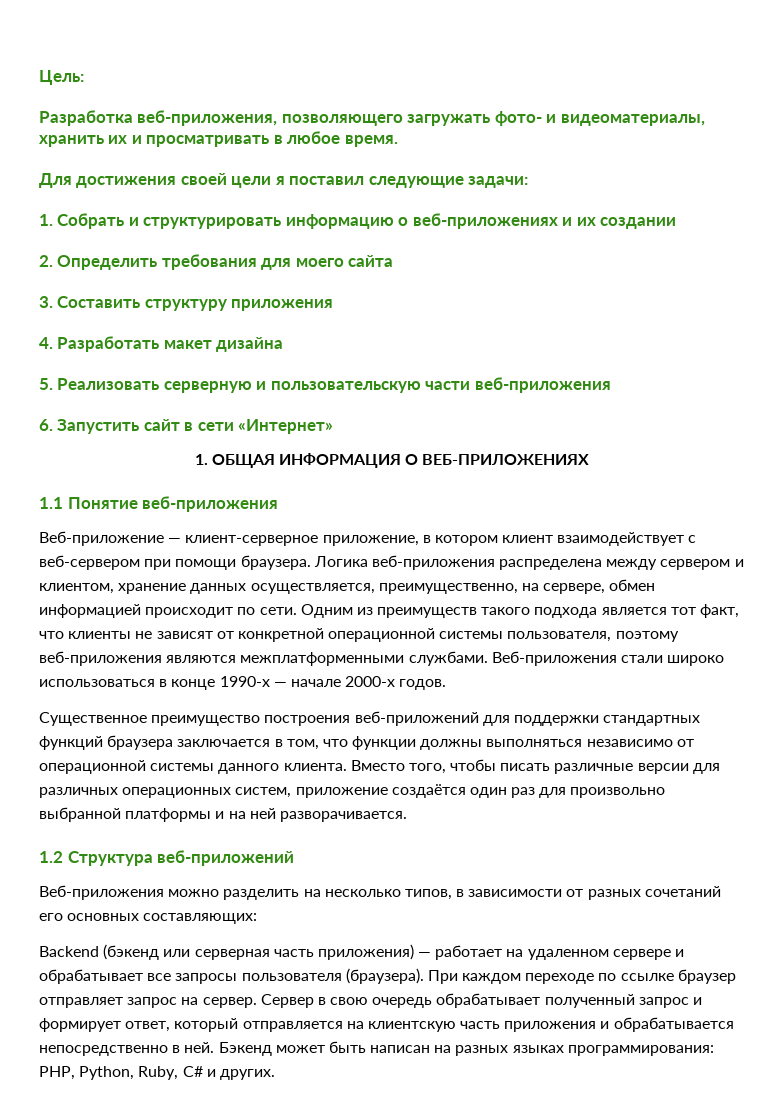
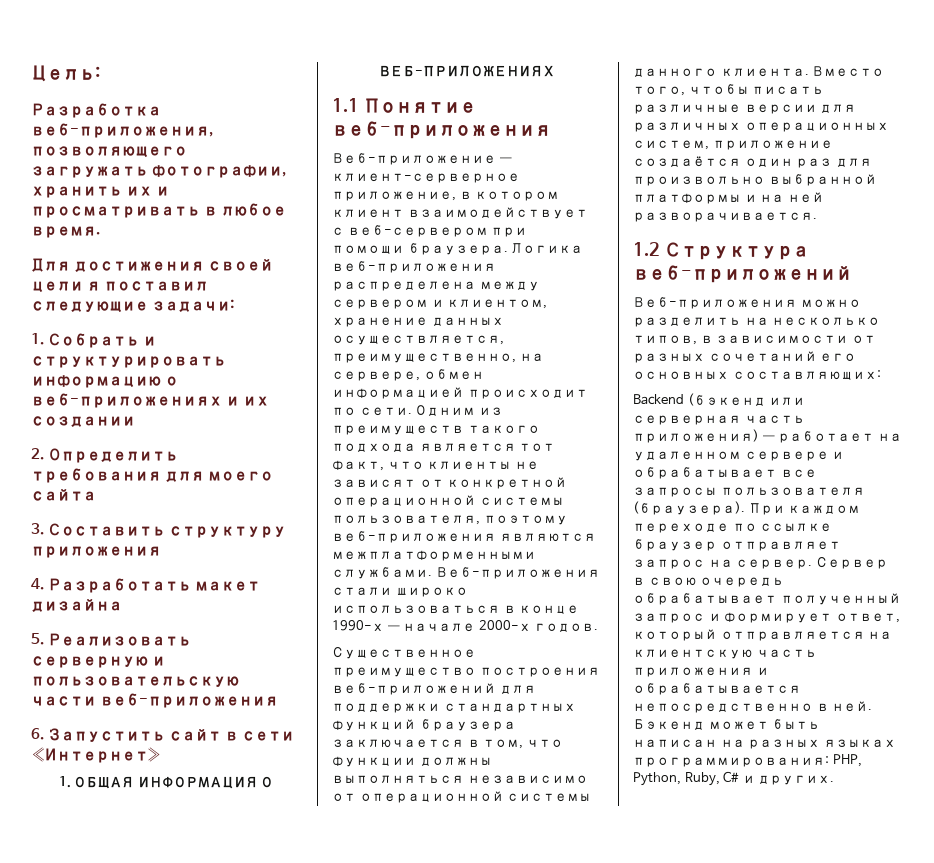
- Разработка веб-приложения, позволяющего загружать фото- и видеоматериалы, хранить их и просматривать в любое время.
+ Разработка веб-приложения, позволяющего загружать фотографии, хранить их и просматривать в любое время.

